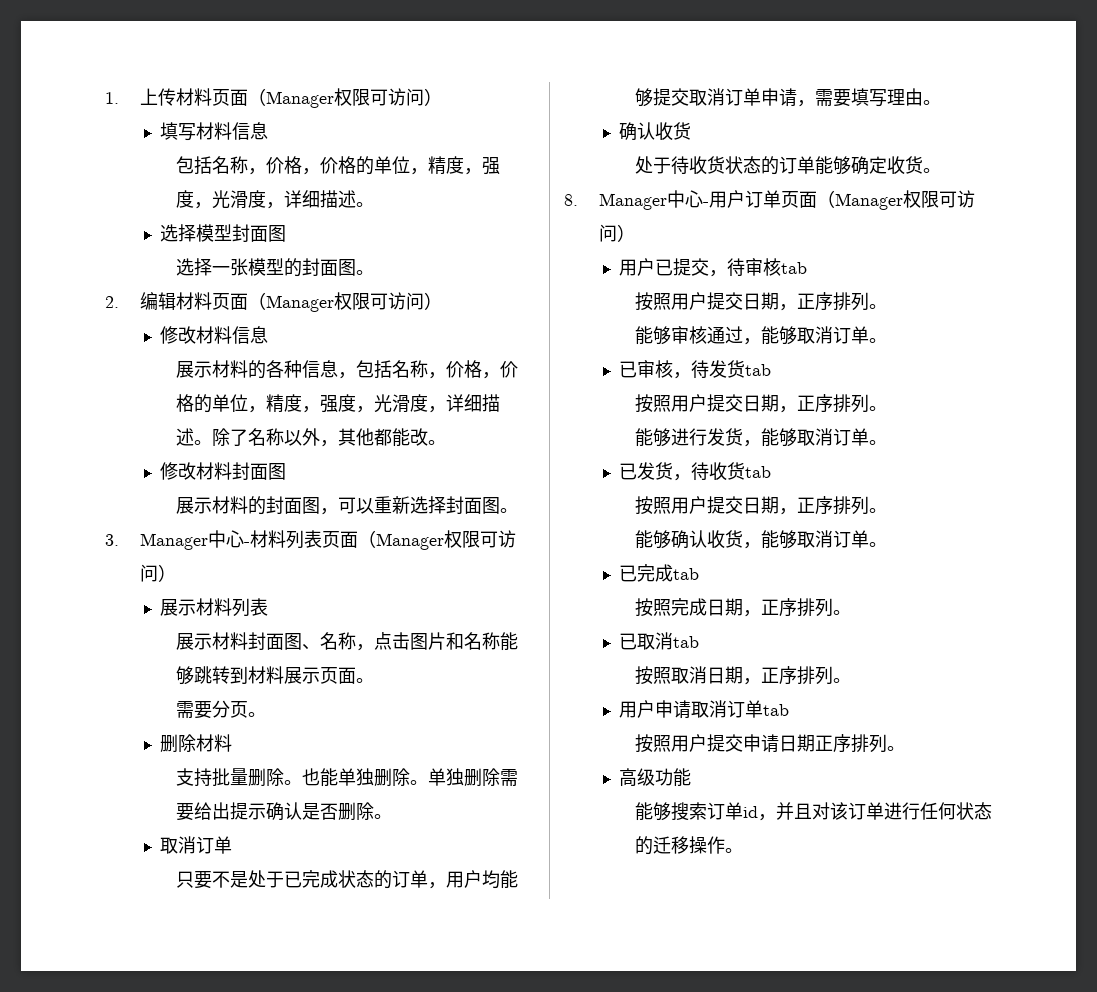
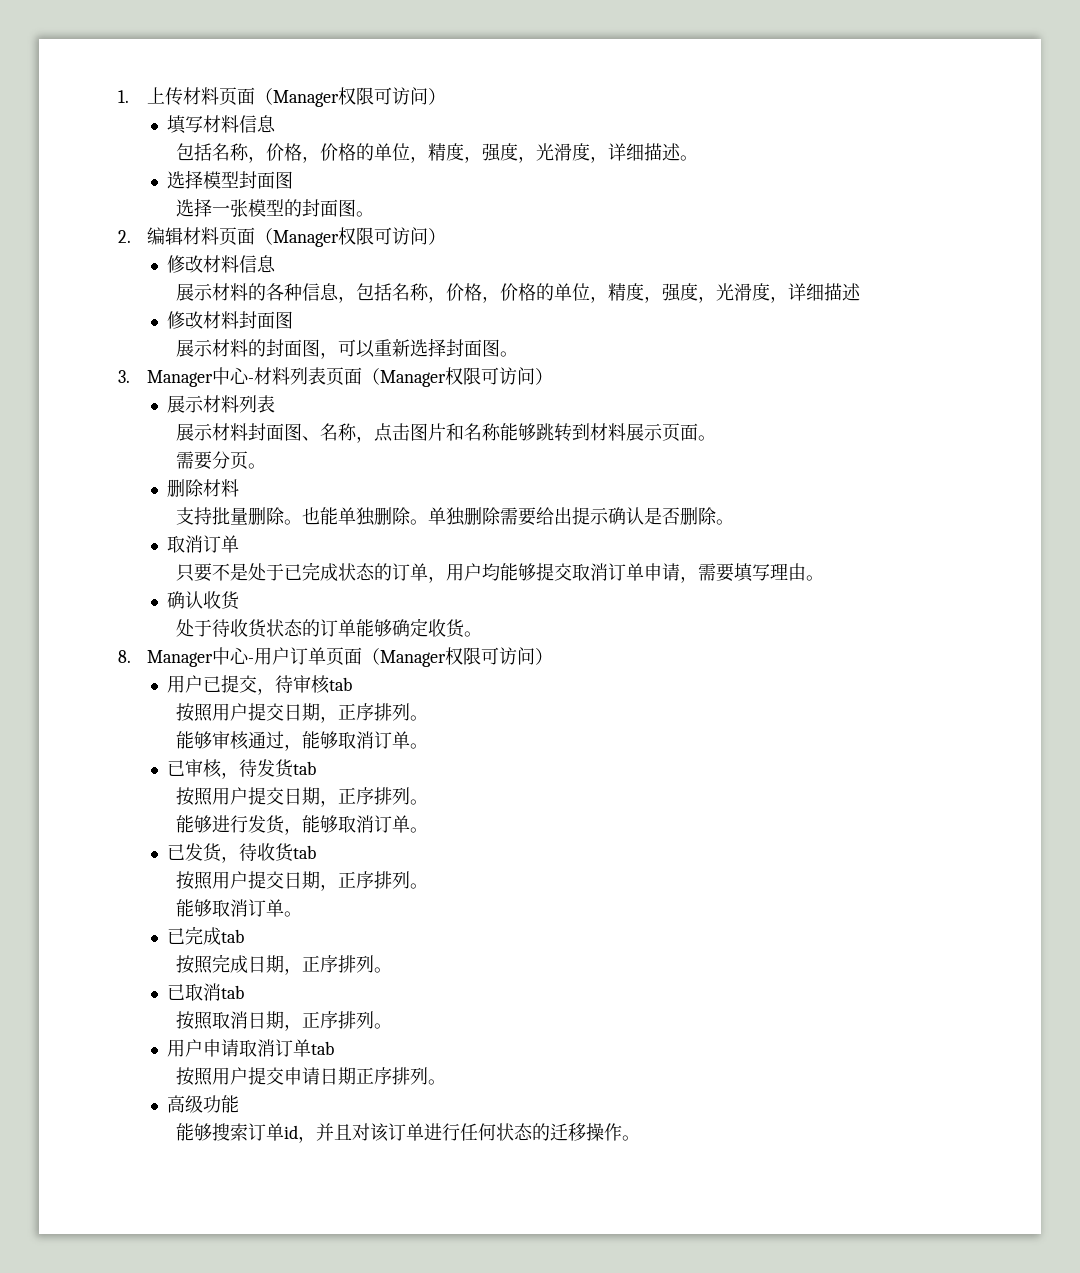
- 展示材料的各种信息，包括名称，价格，价格的单位，精度，强度，光滑度，详细描述。除了名称以外，其他都能改。
+ 展示材料的各种信息，包括名称，价格，价格的单位，精度，强度，光滑度，详细描述
  已发货，待收货tab
  按照用户提交日期，正序排列。
- 能够确认收货，能够取消订单。
+ 能够取消订单。

